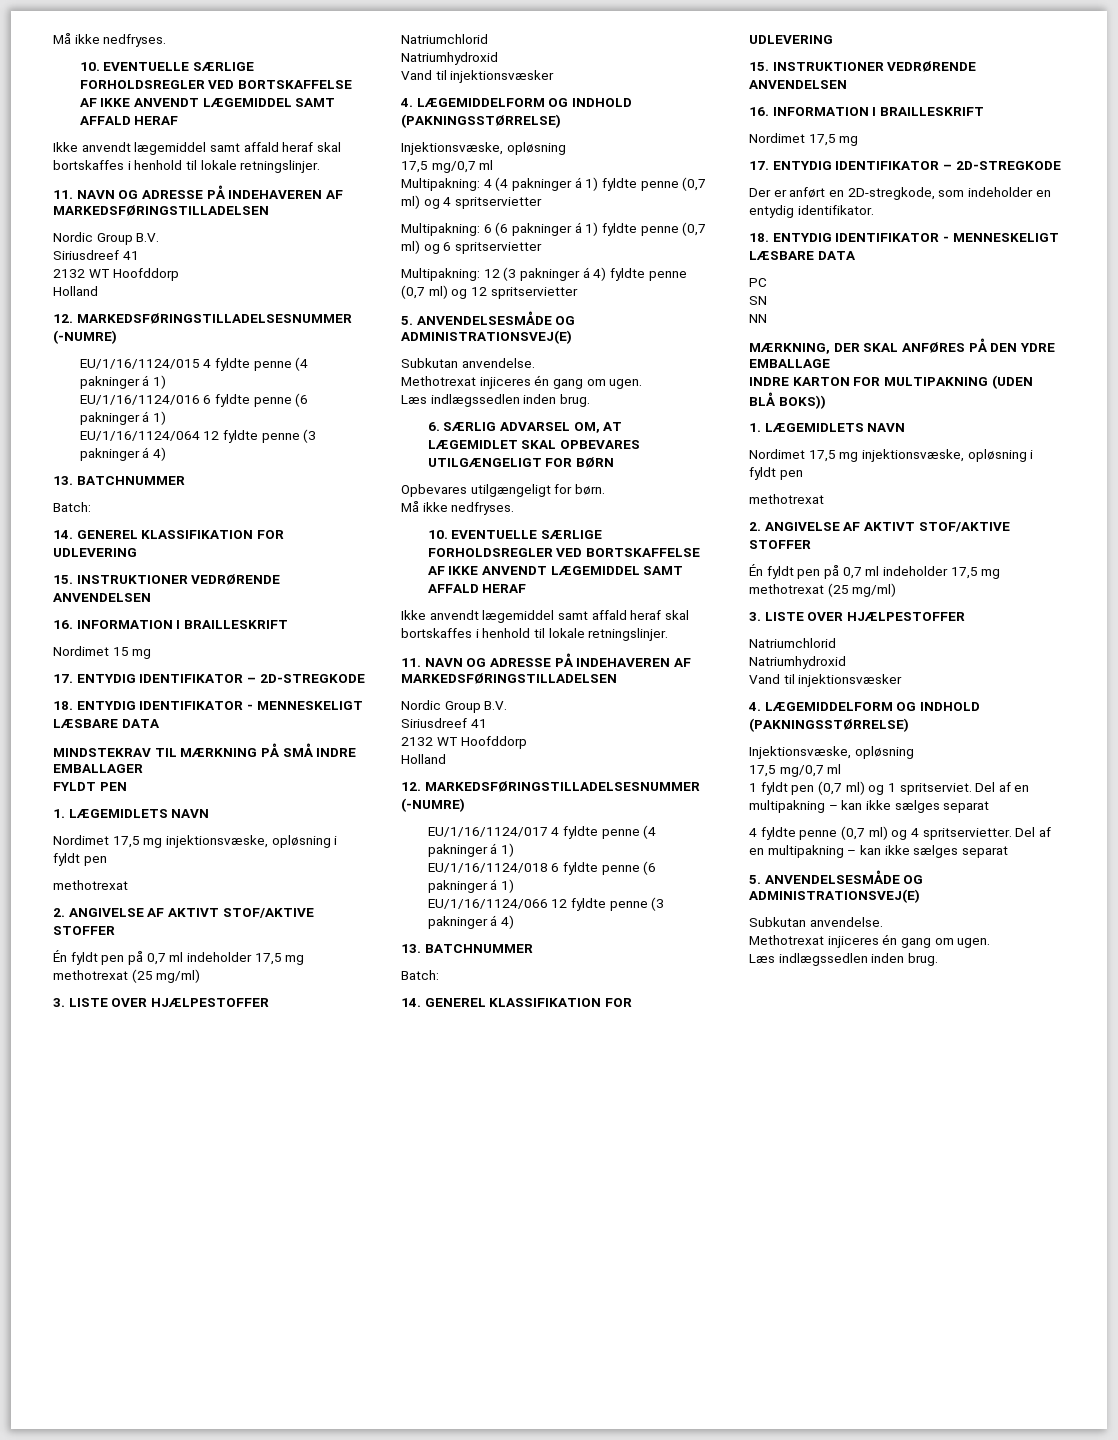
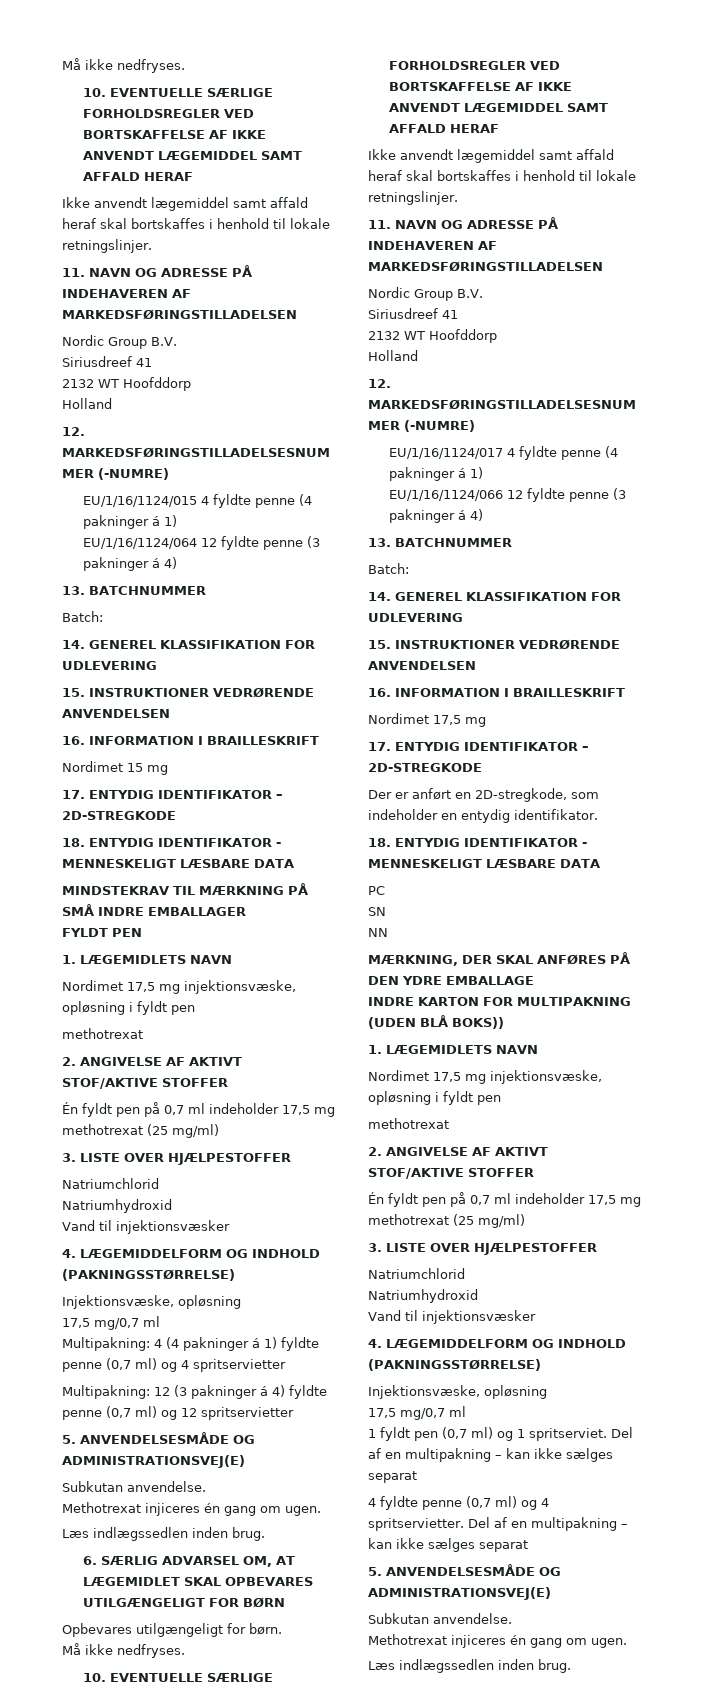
- EU/1/16/1124/016 6 fyldte penne (6 pakninger á 1)
- Multipakning: 6 (6 pakninger á 1) fyldte penne (0,7 ml) og 6 spritservietter
- EU/1/16/1124/018 6 fyldte penne (6 pakninger á 1)

